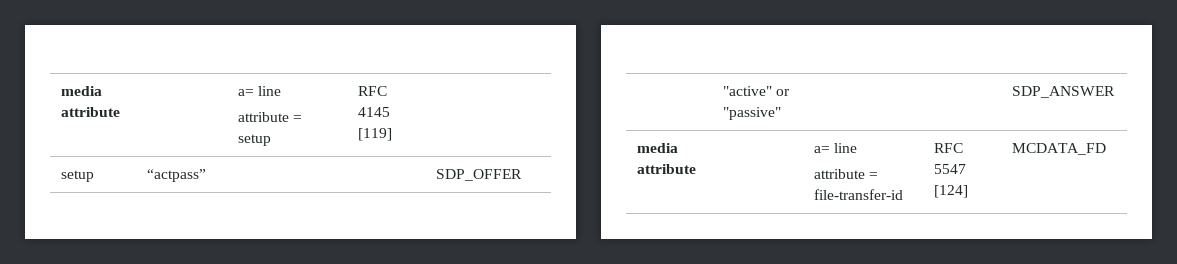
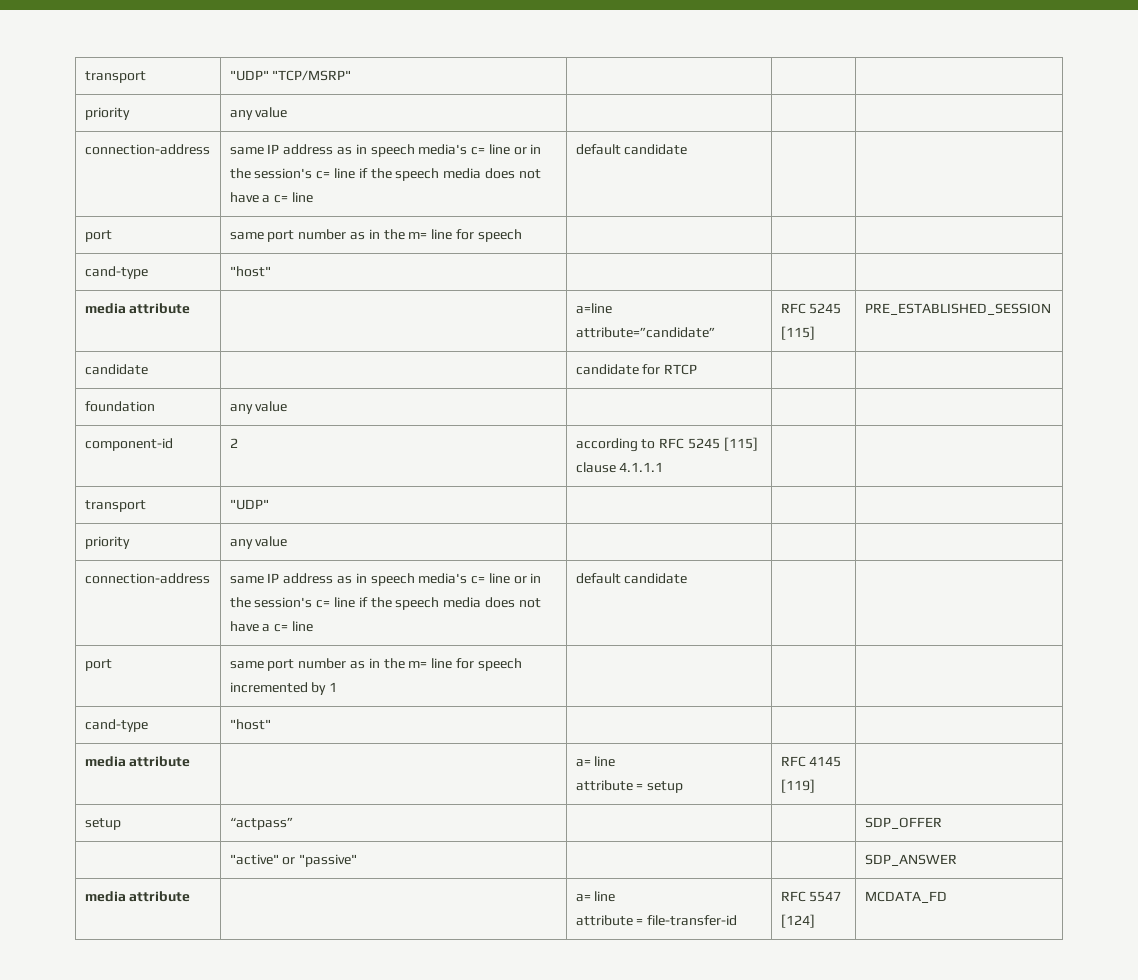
+ transport | "UDP" "TCP/MSRP" | | |
+ priority | any value | | |
+ connection-address | same IP address as in speech media's c= line or in the session's c= line if the speech media does not have a c= line | default candidate | |
+ port | same port number as in the m= line for speech | | |
+ cand-type | "host" | | |
+ media attribute | | a=line
+ attribute=”candidate” | RFC 5245 [115] | PRE_ESTABLISHED_SESSION
+ candidate | | candidate for RTCP | |
+ foundation | any value | | |
+ component-id | 2 | according to RFC 5245 [115] clause 4.1.1.1 | |
+ transport | "UDP" | | |
+ priority | any value | | |
+ connection-address | same IP address as in speech media's c= line or in the session's c= line if the speech media does not have a c= line | default candidate | |
+ port | same port number as in the m= line for speech incremented by 1 | | |
+ cand-type | "host" | | |

